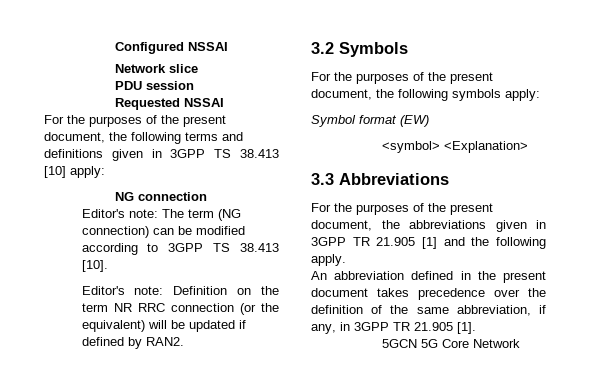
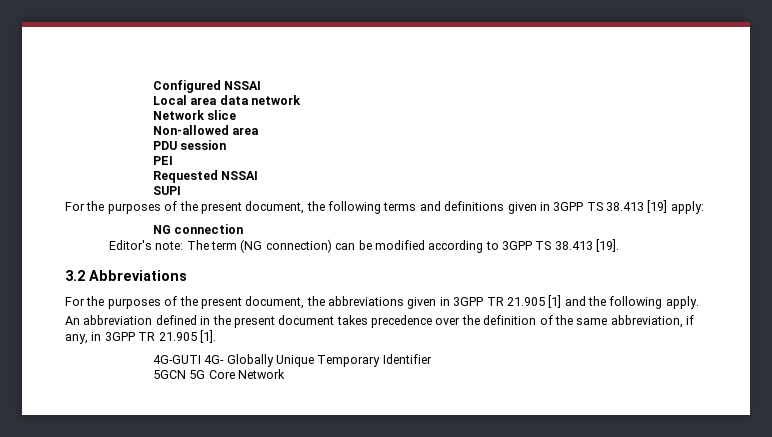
+ Local area data network
+ Non-allowed area
+ PEI
+ SUPI
- For the purposes of the present document, the following terms and definitions given in 3GPP TS 38.413 [10] apply:
+ For the purposes of the present document, the following terms and definitions given in 3GPP TS 38.413 [19] apply:
- Editor's note: The term (NG connection) can be modified according to 3GPP TS 38.413 [10].
- Editor's note: Definition on the term NR RRC connection (or the equivalent) will be updated if defined by RAN2.
- 3.2 Symbols
- For the purposes of the present document, the following symbols apply:
- Symbol format (EW)
- <symbol> <Explanation>
- 3.3 Abbreviations
+ Editor's note: The term (NG connection) can be modified according to 3GPP TS 38.413 [19].
+ 3.2 Abbreviations
+ 4G-GUTI 4G- Globally Unique Temporary Identifier

